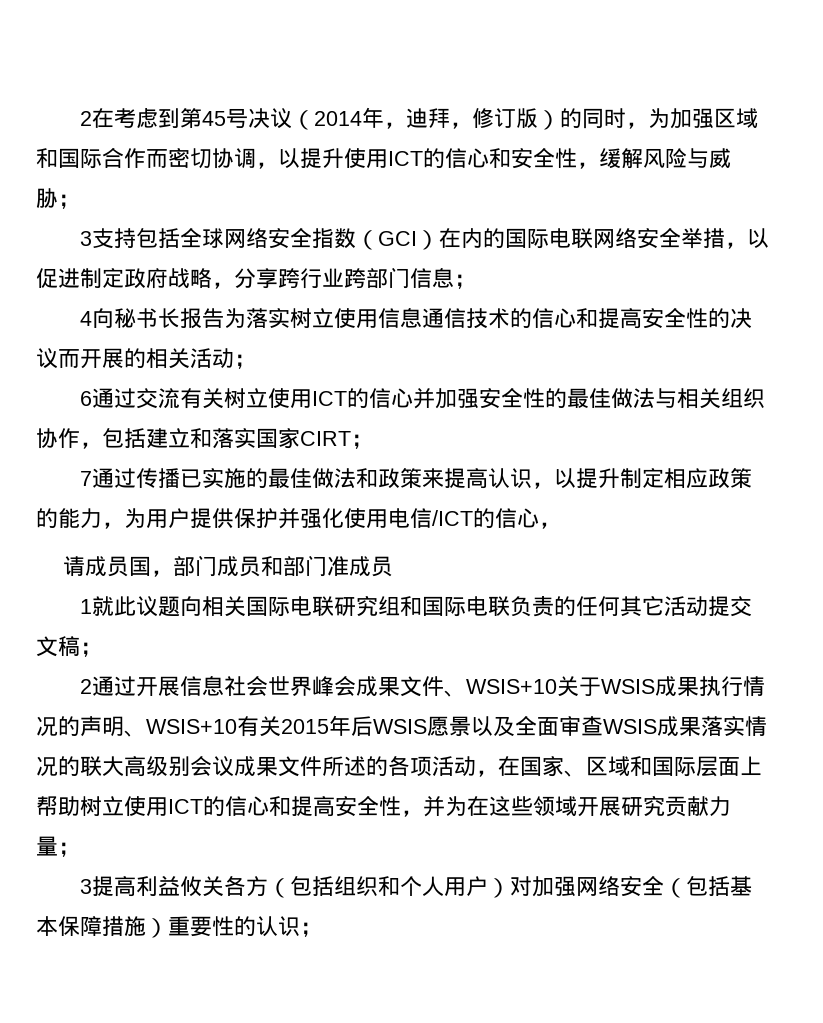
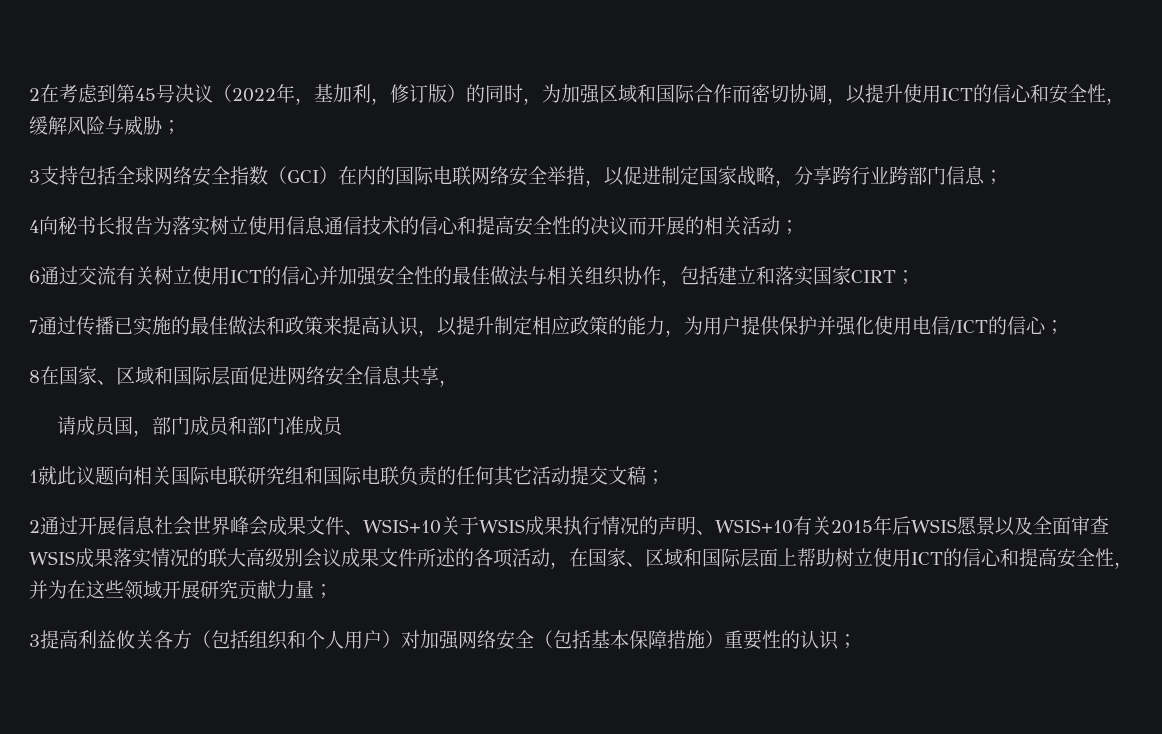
- 2在考虑到第45号决议（2014年，迪拜，修订版）的同时，为加强区域和国际合作而密切协调，以提升使用ICT的信心和安全性，缓解风险与威胁；
+ 2在考虑到第45号决议（2022年，基加利，修订版）的同时，为加强区域和国际合作而密切协调，以提升使用ICT的信心和安全性，缓解风险与威胁；
- 3支持包括全球网络安全指数（GCI）在内的国际电联网络安全举措，以促进制定政府战略，分享跨行业跨部门信息；
+ 3支持包括全球网络安全指数（GCI）在内的国际电联网络安全举措，以促进制定国家战略，分享跨行业跨部门信息；
- 7通过传播已实施的最佳做法和政策来提高认识，以提升制定相应政策的能力，为用户提供保护并强化使用电信/ICT的信心，
+ 7通过传播已实施的最佳做法和政策来提高认识，以提升制定相应政策的能力，为用户提供保护并强化使用电信/ICT的信心；
+ 8在国家、区域和国际层面促进网络安全信息共享，

